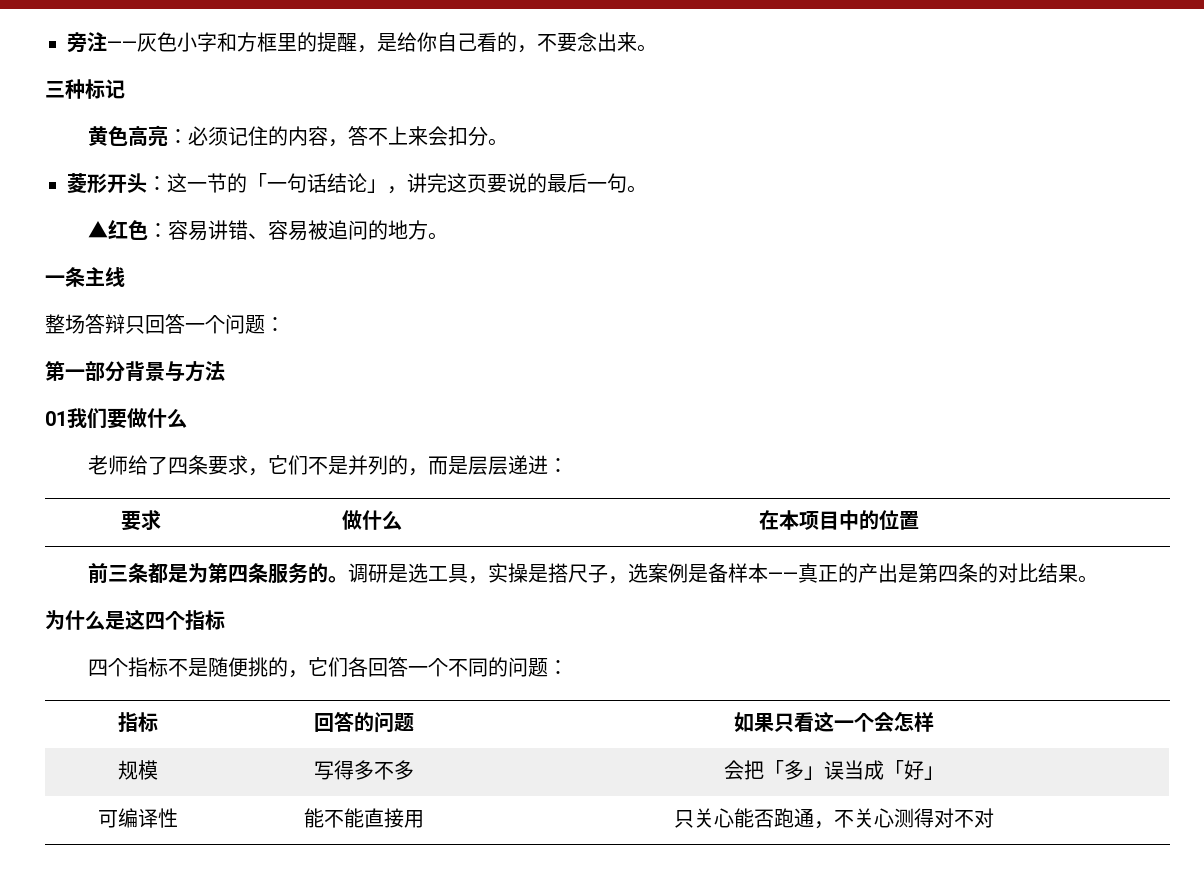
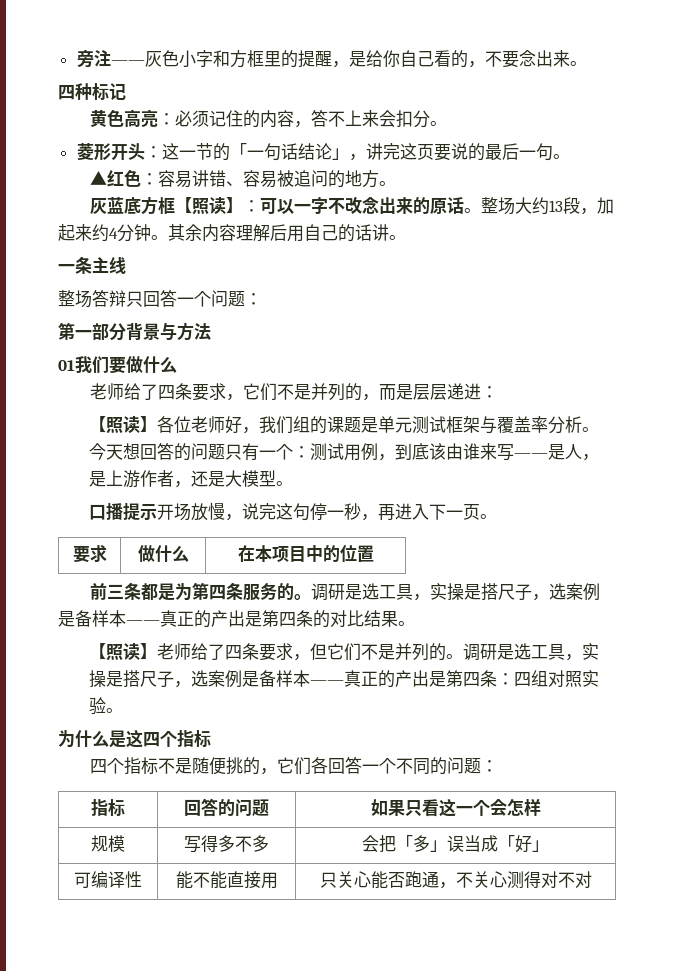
- 三种标记
+ 四种标记
+ 灰蓝底方框【照读】：可以一字不改念出来的原话。整场大约13段，加起来约4分钟。其余内容理解后用自己的话讲。
+ 【照读】各位老师好，我们组的课题是单元测试框架与覆盖率分析。今天想回答的问题只有一个：测试用例，到底该由谁来写——是人，是上游作者，还是大模型。
+ 口播提示开场放慢，说完这句停一秒，再进入下一页。
+ 【照读】老师给了四条要求，但它们不是并列的。调研是选工具，实操是搭尺子，选案例是备样本——真正的产出是第四条：四组对照实验。

